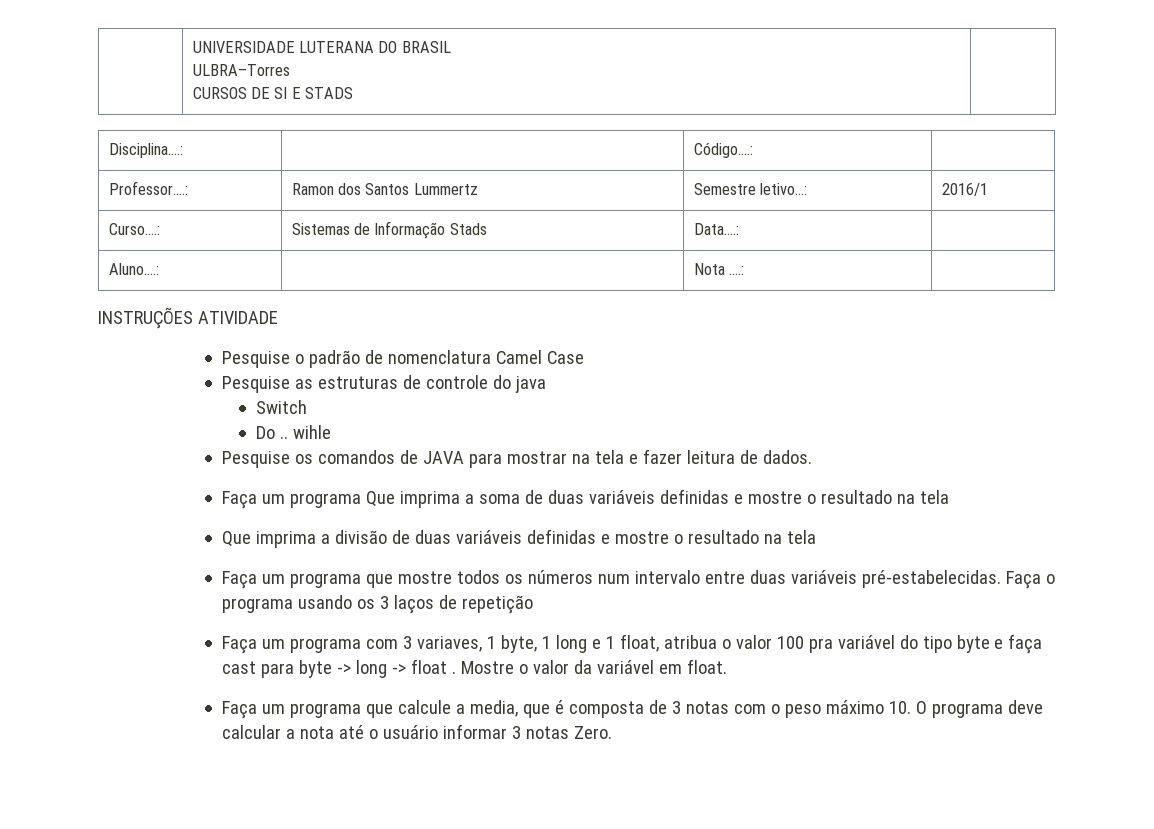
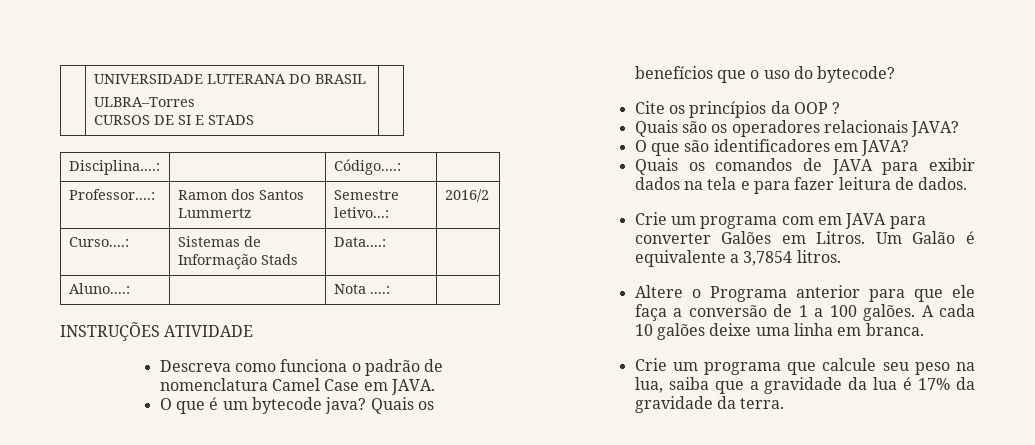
- Professor....: | Ramon dos Santos Lummertz | Semestre letivo...: | 2016/1
+ Professor....: | Ramon dos Santos Lummertz | Semestre letivo...: | 2016/2
- Pesquise o padrão de nomenclatura Camel Case
- Pesquise as estruturas de controle do java
- Switch
- Do .. wihle
- Pesquise os comandos de JAVA para mostrar na tela e fazer leitura de dados.
+ Descreva como funciona o padrão de nomenclatura Camel Case em JAVA.
+ O que é um bytecode java? Quais os benefícios que o uso do bytecode?
+ Cite os princípios da OOP ?
+ Quais são os operadores relacionais JAVA?
+ O que são identificadores em JAVA?
+ Quais os comandos de JAVA para exibir dados na tela e para fazer leitura de dados.
- Faça um programa Que imprima a soma de duas variáveis definidas e mostre o resultado na tela
- Que imprima a divisão de duas variáveis definidas e mostre o resultado na tela
- Faça um programa que mostre todos os números num intervalo entre duas variáveis pré-estabelecidas. Faça o programa usando os 3 laços de repetição
- Faça um programa com 3 variaves, 1 byte, 1 long e 1 float, atribua o valor 100 pra variável do tipo byte e faça cast para byte -> long -> float . Mostre o valor da variável em float.
- Faça um programa que calcule a media, que é composta de 3 notas com o peso máximo 10. O programa deve calcular a nota até o usuário informar 3 notas Zero.
+ Crie um programa com em JAVA para converter Galões em Litros. Um Galão é equivalente a 3,7854 litros.
+ Altere o Programa anterior para que ele faça a conversão de 1 a 100 galões. A cada 10 galões deixe uma linha em branca.
+ Crie um programa que calcule seu peso na lua, saiba que a gravidade da lua é 17% da gravidade da terra.

